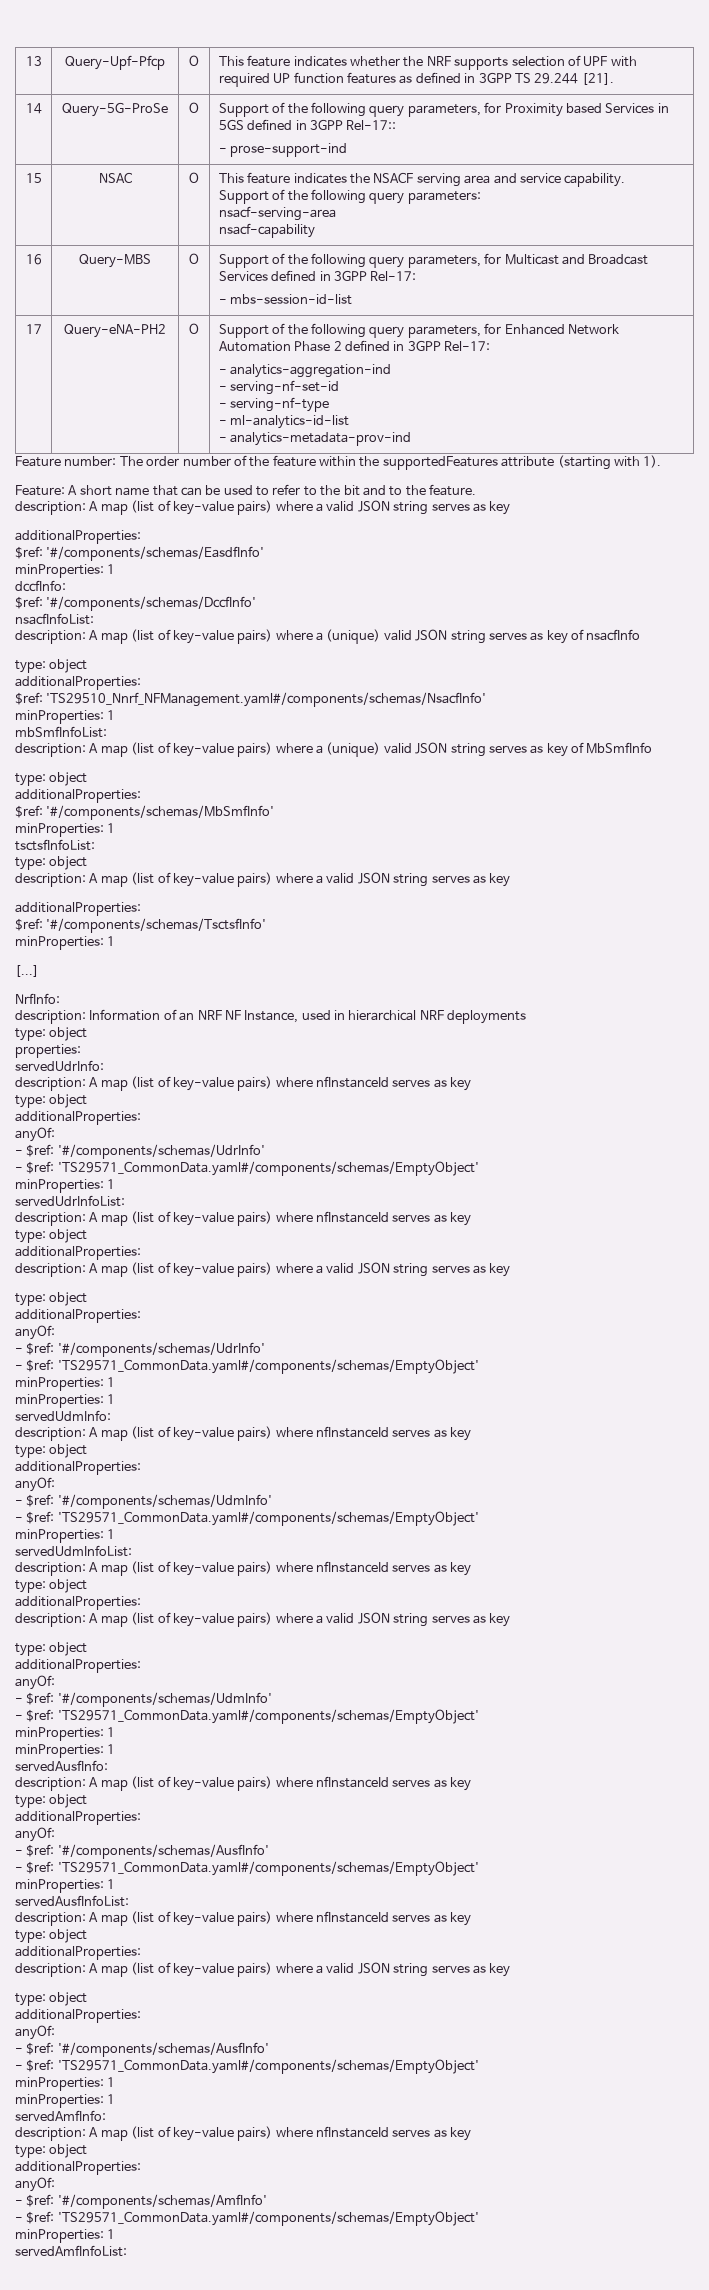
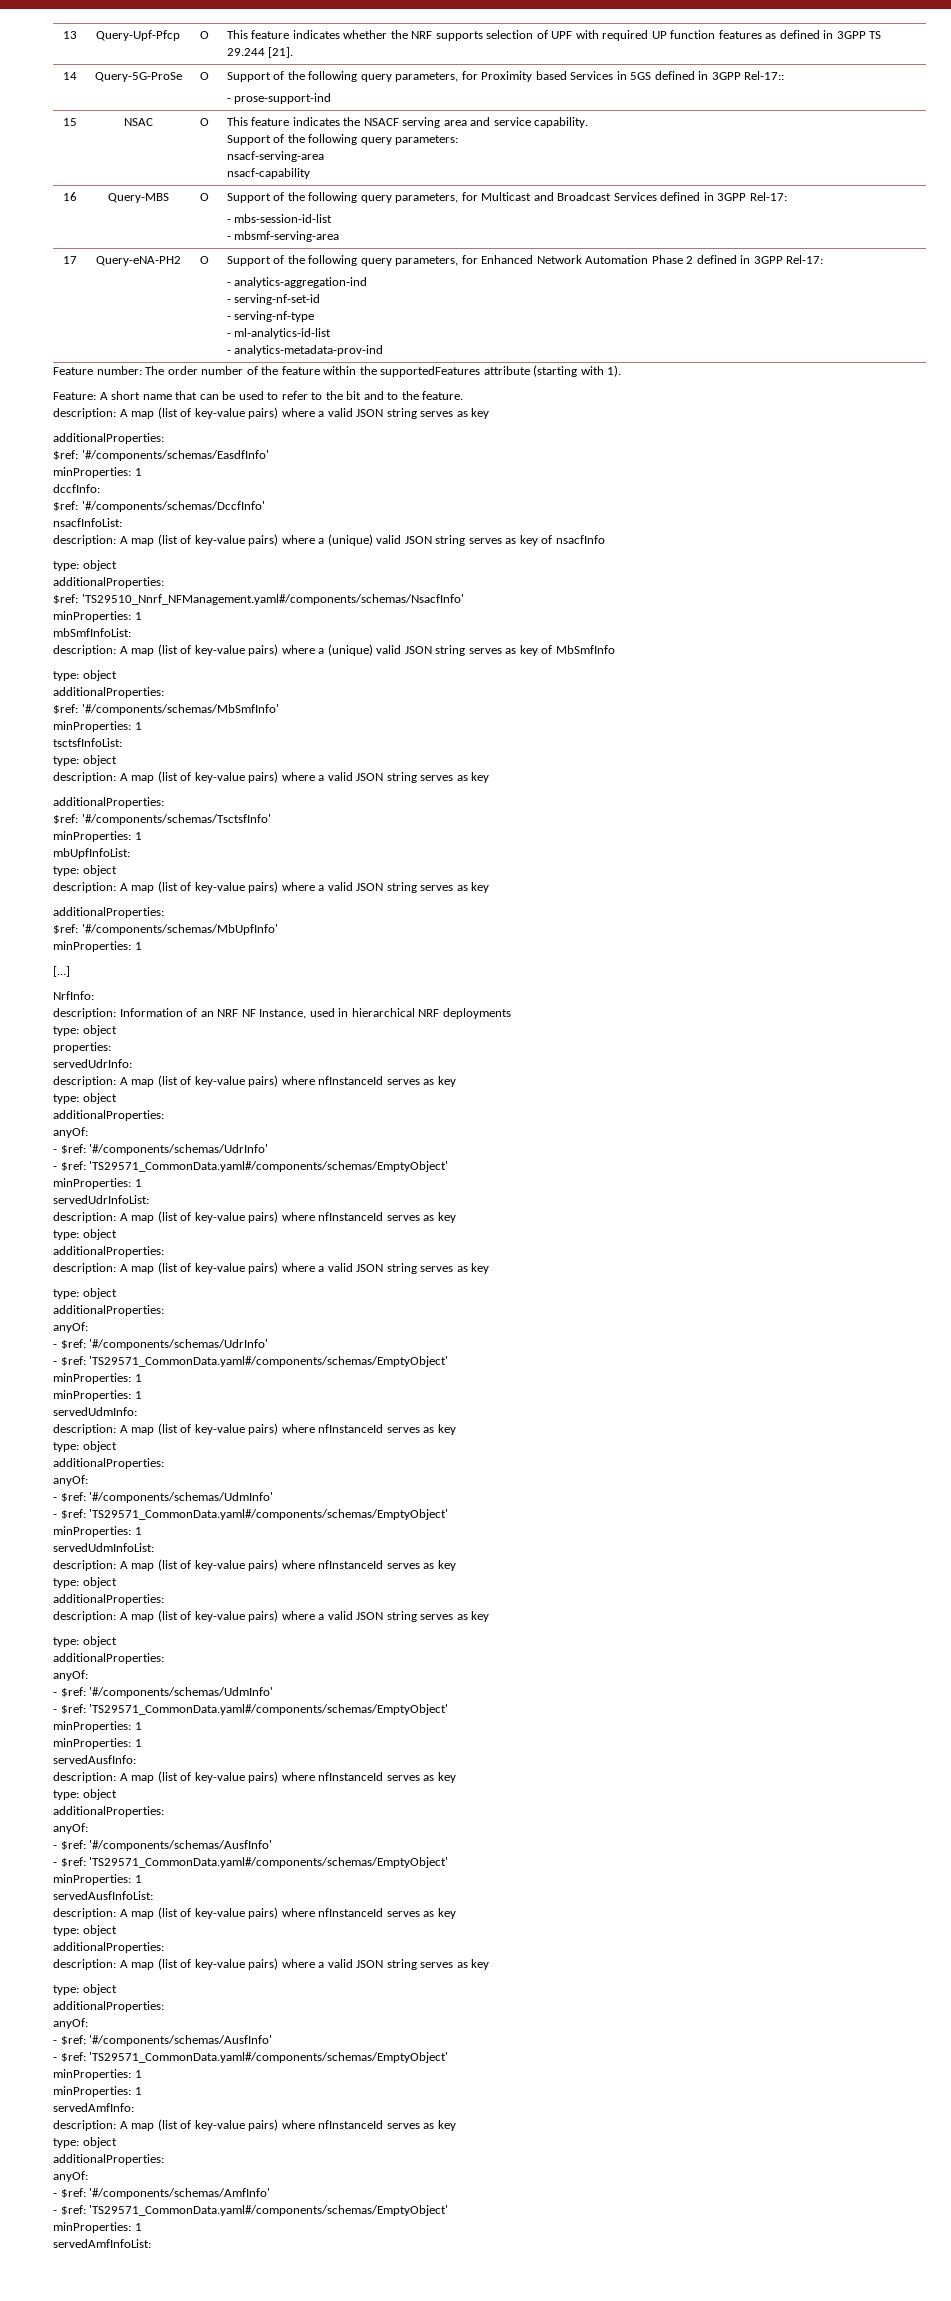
  16 | Query-MBS | O | Support of the following query parameters, for Multicast and Broadcast Services defined in 3GPP Rel-17:
  - mbs-session-id-list
+ - mbsmf-serving-area
+ mbUpfInfoList:
+ type: object
+ description: A map (list of key-value pairs) where a valid JSON string serves as key
+ additionalProperties:
+ $ref: '#/components/schemas/MbUpfInfo'
+ minProperties: 1

